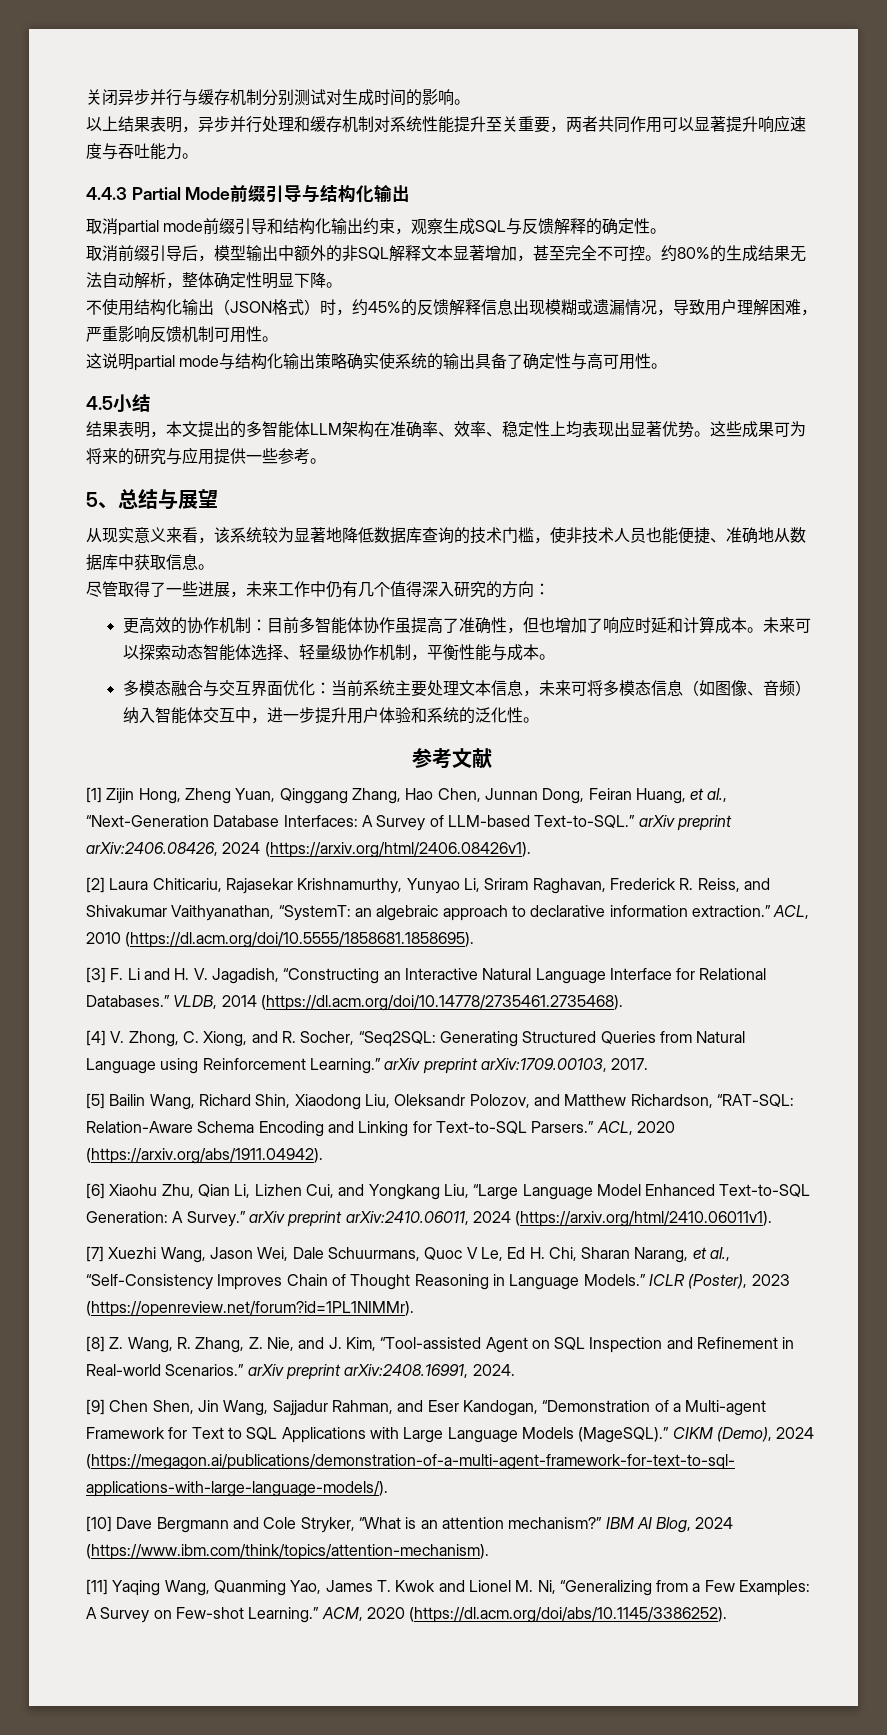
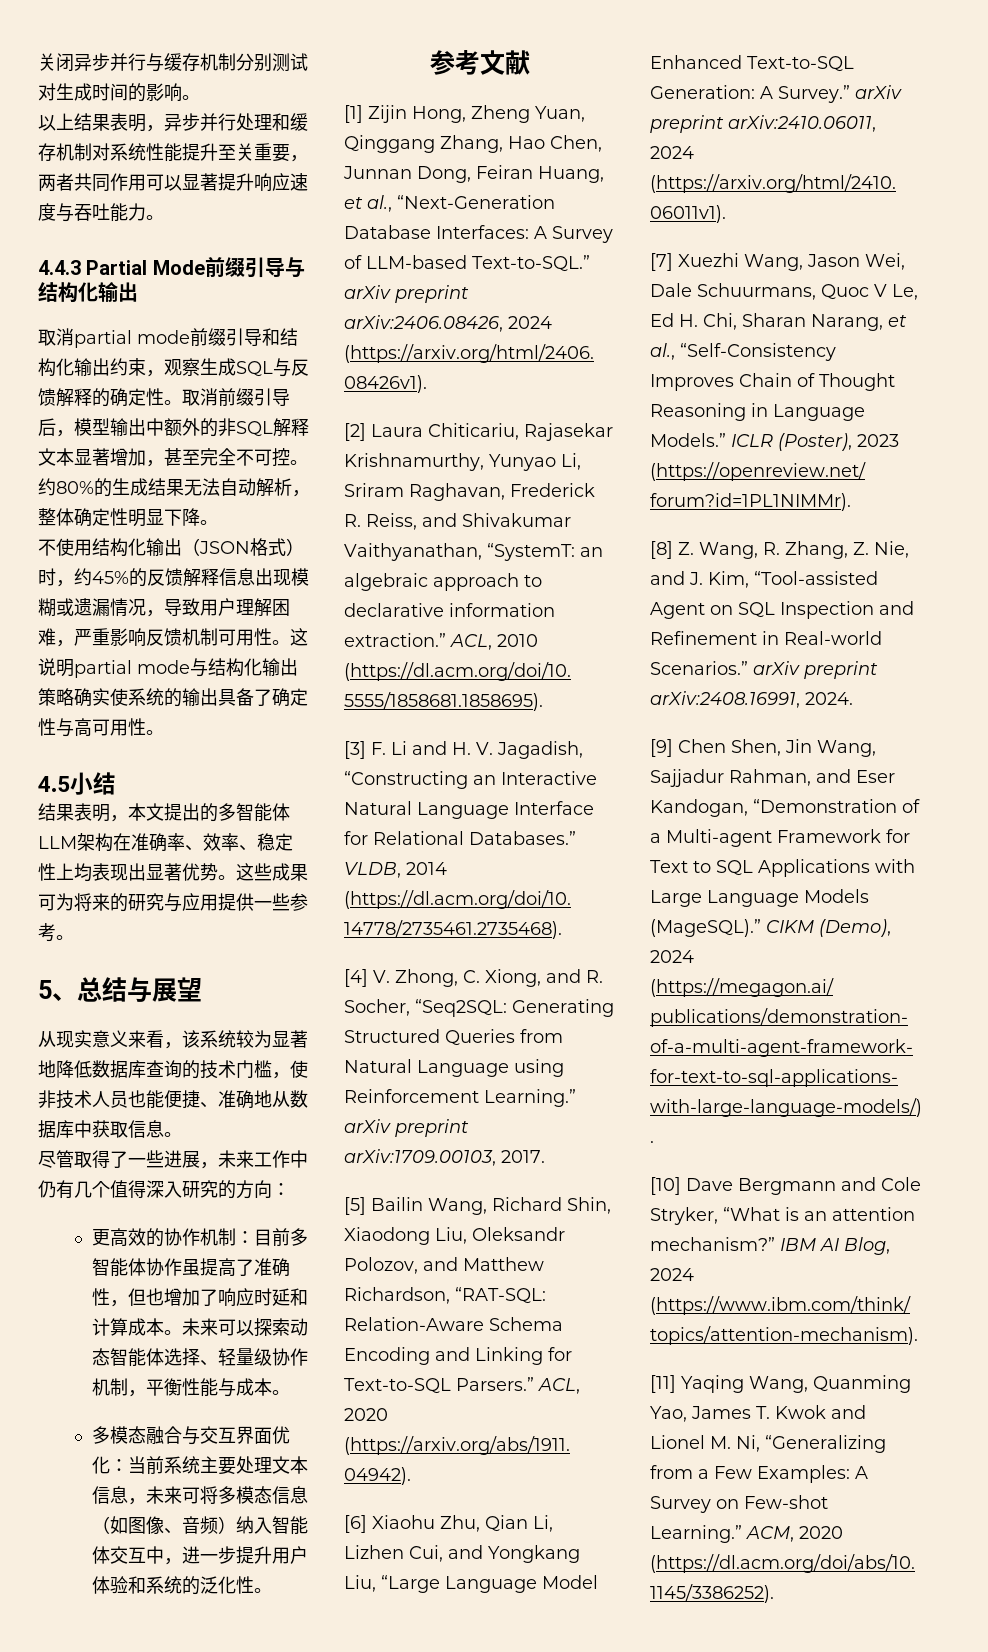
- 取消partial mode前缀引导和结构化输出约束，观察生成SQL与反馈解释的确定性。
- 取消前缀引导后，模型输出中额外的非SQL解释文本显著增加，甚至完全不可控。
+ 取消partial mode前缀引导和结构化输出约束，观察生成SQL与反馈解释的确定性。取消前缀引导后，模型输出中额外的非SQL解释文本显著增加，甚至完全不可控。
- 不使用结构化输出（JSON格式）时，约45%的反馈解释信息出现模糊或遗漏情况，导致用户理解困难，严重影响反馈机制可用性。
- 这说明partial mode与结构化输出策略确实使系统的输出具备了确定性与高可用性。
+ 不使用结构化输出（JSON格式）时，约45%的反馈解释信息出现模糊或遗漏情况，导致用户理解困难，严重影响反馈机制可用性。这说明partial mode与结构化输出策略确实使系统的输出具备了确定性与高可用性。

